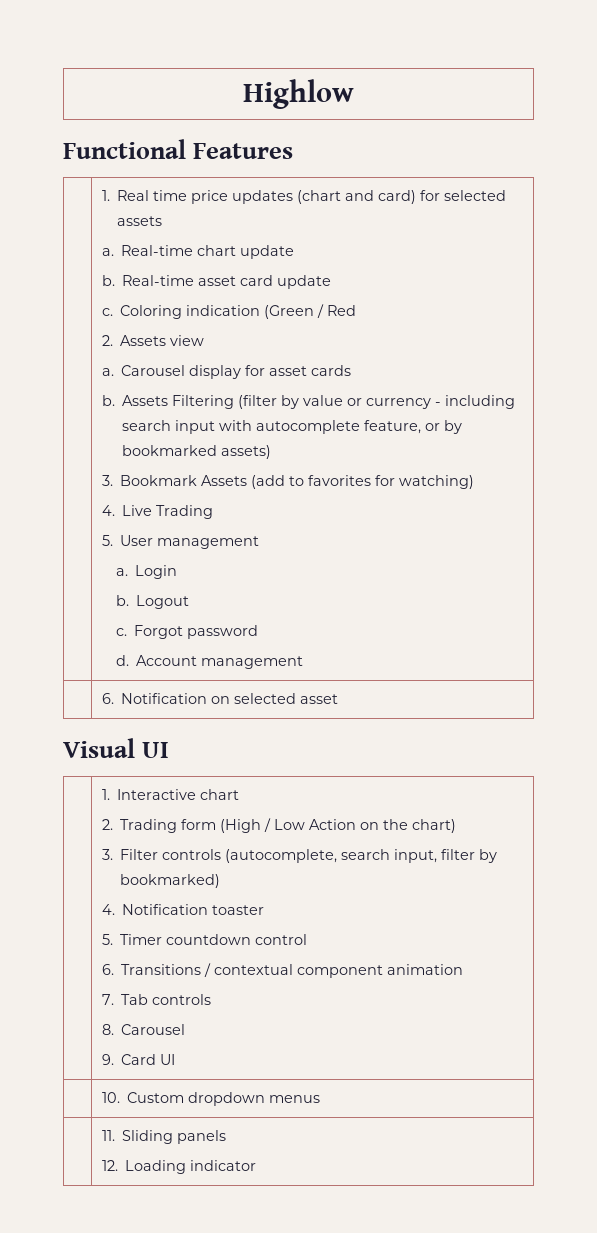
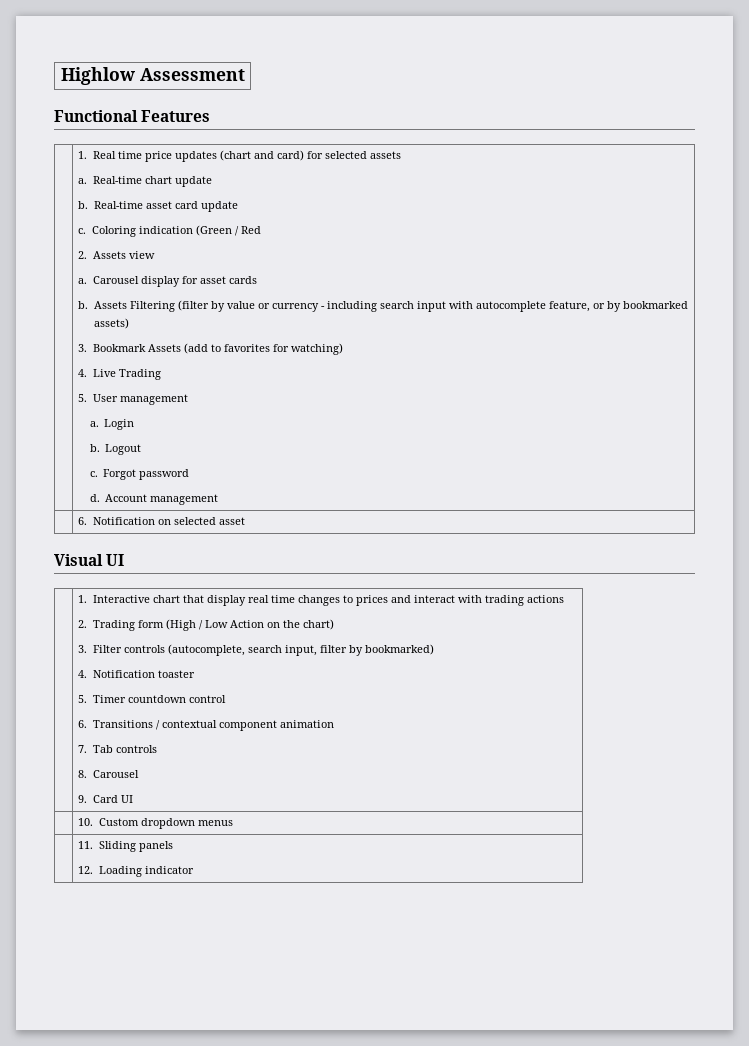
- Highlow
+ Highlow Assessment
- 1. Interactive chart
+ 1. Interactive chart that display real time changes to prices and interact with trading actions

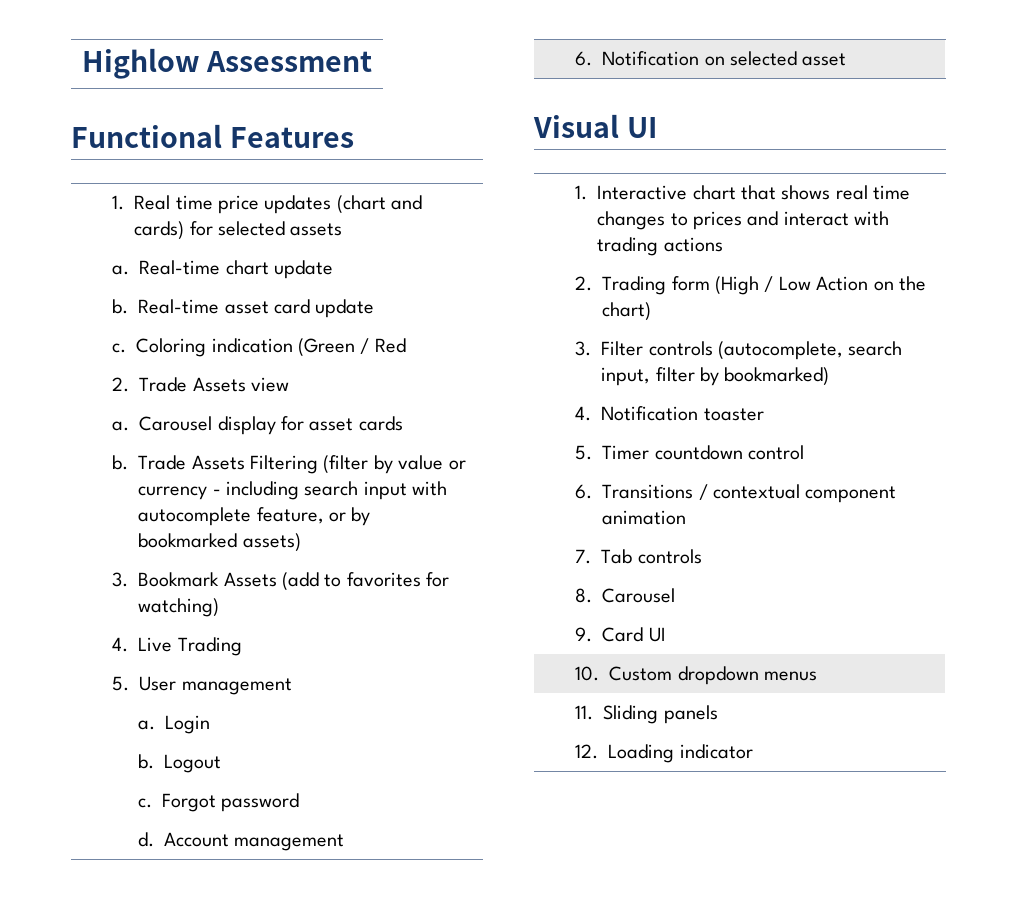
- 1. Real time price updates (chart and card) for selected assets
+ 1. Real time price updates (chart and cards) for selected assets
- 2. Assets view
+ 2. Trade Assets view
- Assets Filtering (filter by value or currency - including search input with autocomplete feature, or by bookmarked assets)
+ Trade Assets Filtering (filter by value or currency - including search input with autocomplete feature, or by bookmarked assets)
- 1. Interactive chart that display real time changes to prices and interact with trading actions
+ 1. Interactive chart that shows real time changes to prices and interact with trading actions

